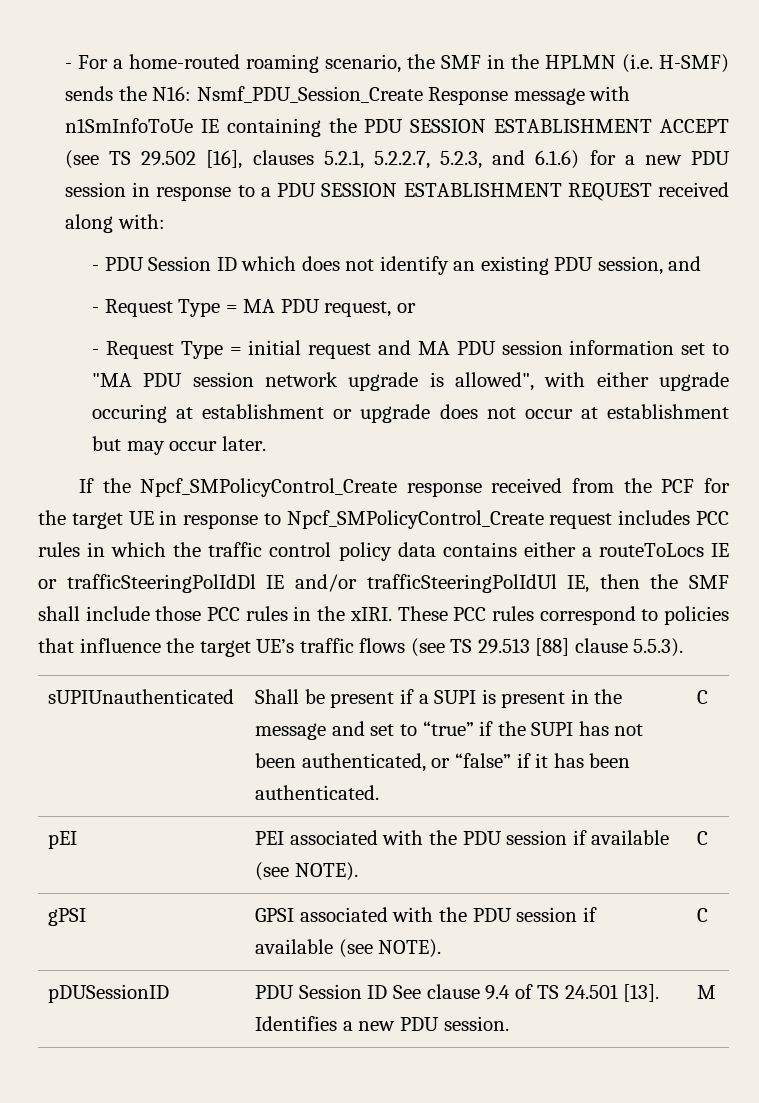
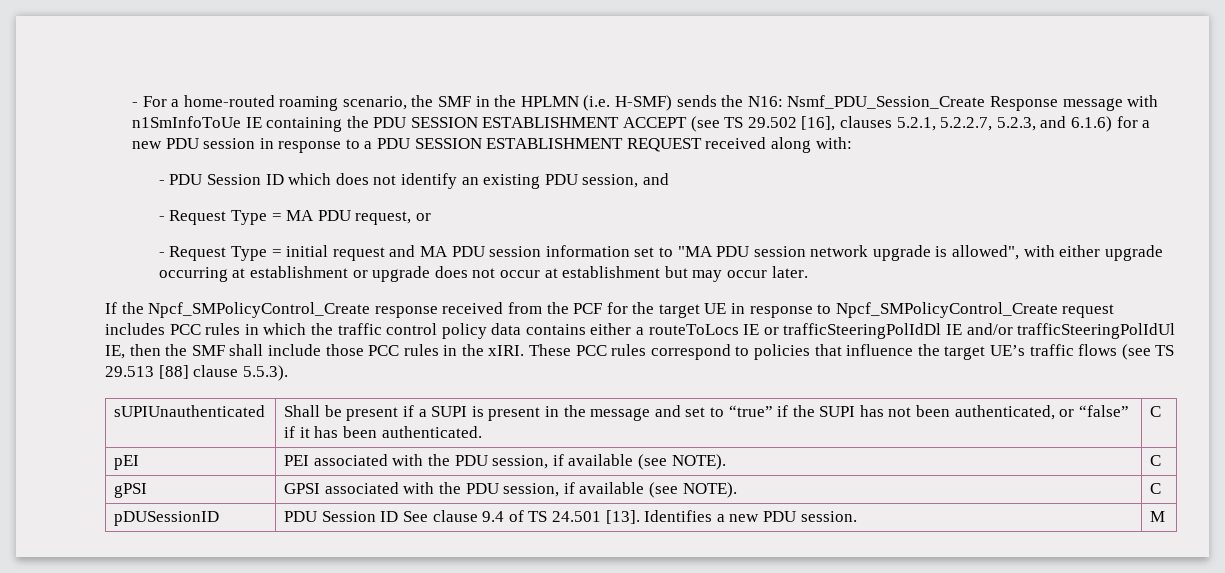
- - Request Type = initial request and MA PDU session information set to "MA PDU session network upgrade is allowed", with either upgrade occuring at establishment or upgrade does not occur at establishment but may occur later.
+ - Request Type = initial request and MA PDU session information set to "MA PDU session network upgrade is allowed", with either upgrade occurring at establishment or upgrade does not occur at establishment but may occur later.
- pEI | PEI associated with the PDU session if available (see NOTE). | C
+ pEI | PEI associated with the PDU session, if available (see NOTE). | C
- gPSI | GPSI associated with the PDU session if available (see NOTE). | C
+ gPSI | GPSI associated with the PDU session, if available (see NOTE). | C

